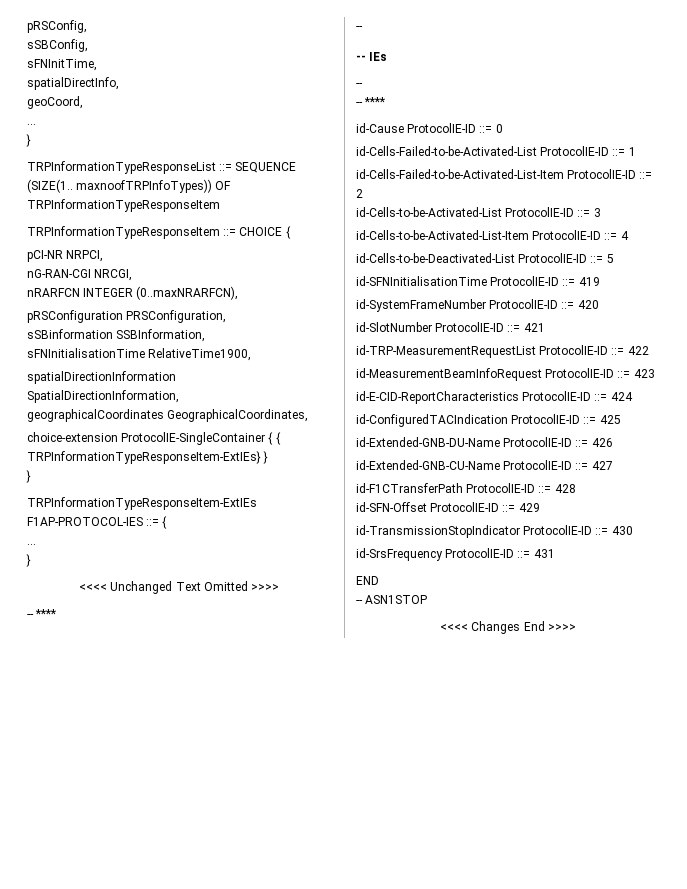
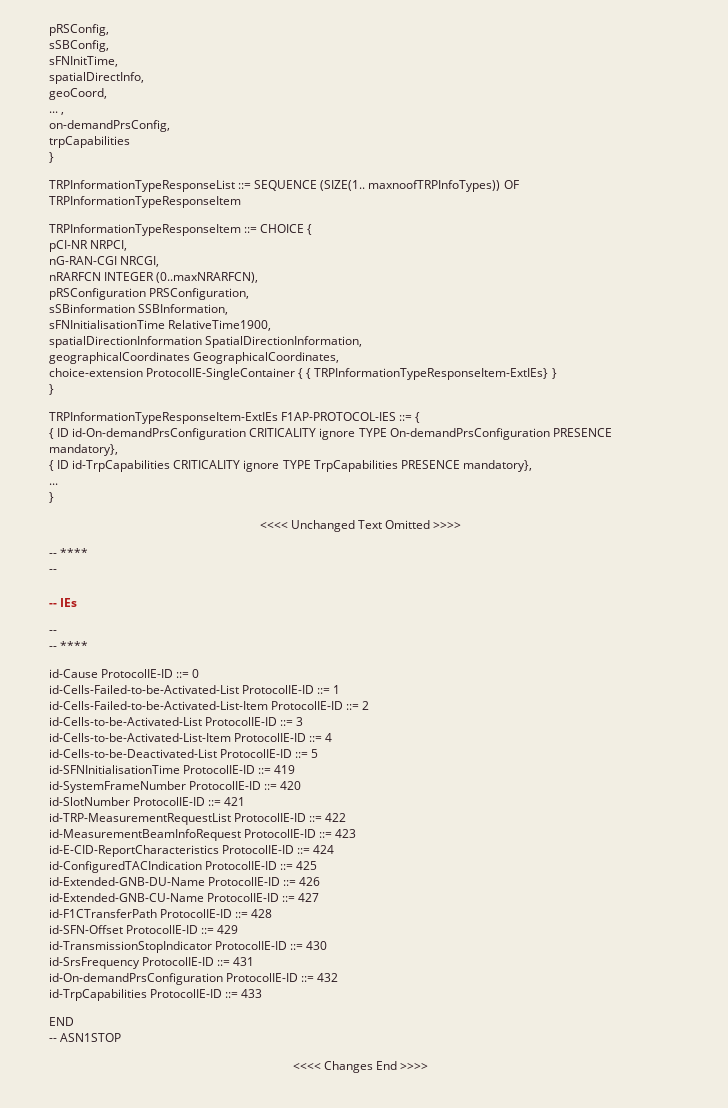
  geoCoord,
- ...
+ ... ,
+ on-demandPrsConfig,
+ trpCapabilities
+ { ID id-On-demandPrsConfiguration CRITICALITY ignore TYPE On-demandPrsConfiguration PRESENCE mandatory},
+ { ID id-TrpCapabilities CRITICALITY ignore TYPE TrpCapabilities PRESENCE mandatory},
+ id-On-demandPrsConfiguration ProtocolIE-ID ::= 432
+ id-TrpCapabilities ProtocolIE-ID ::= 433

